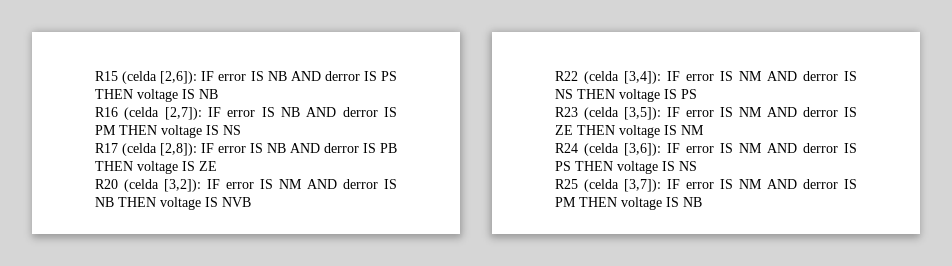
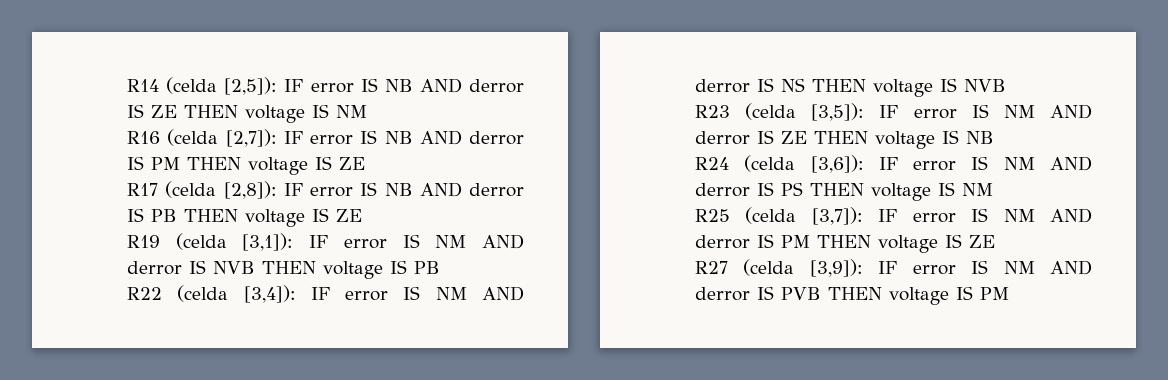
- R15 (celda [2,6]): IF error IS NB AND derror IS PS THEN voltage IS NB
+ R14 (celda [2,5]): IF error IS NB AND derror IS ZE THEN voltage IS NM
- R16 (celda [2,7]): IF error IS NB AND derror IS PM THEN voltage IS NS
+ R16 (celda [2,7]): IF error IS NB AND derror IS PM THEN voltage IS ZE
- R20 (celda [3,2]): IF error IS NM AND derror IS NB THEN voltage IS NVB
+ R19 (celda [3,1]): IF error IS NM AND derror IS NVB THEN voltage IS PB
- R22 (celda [3,4]): IF error IS NM AND derror IS NS THEN voltage IS PS
+ R22 (celda [3,4]): IF error IS NM AND derror IS NS THEN voltage IS NVB
- R23 (celda [3,5]): IF error IS NM AND derror IS ZE THEN voltage IS NM
+ R23 (celda [3,5]): IF error IS NM AND derror IS ZE THEN voltage IS NB
- R24 (celda [3,6]): IF error IS NM AND derror IS PS THEN voltage IS NS
+ R24 (celda [3,6]): IF error IS NM AND derror IS PS THEN voltage IS NM
- R25 (celda [3,7]): IF error IS NM AND derror IS PM THEN voltage IS NB
+ R25 (celda [3,7]): IF error IS NM AND derror IS PM THEN voltage IS ZE
+ R27 (celda [3,9]): IF error IS NM AND derror IS PVB THEN voltage IS PM

